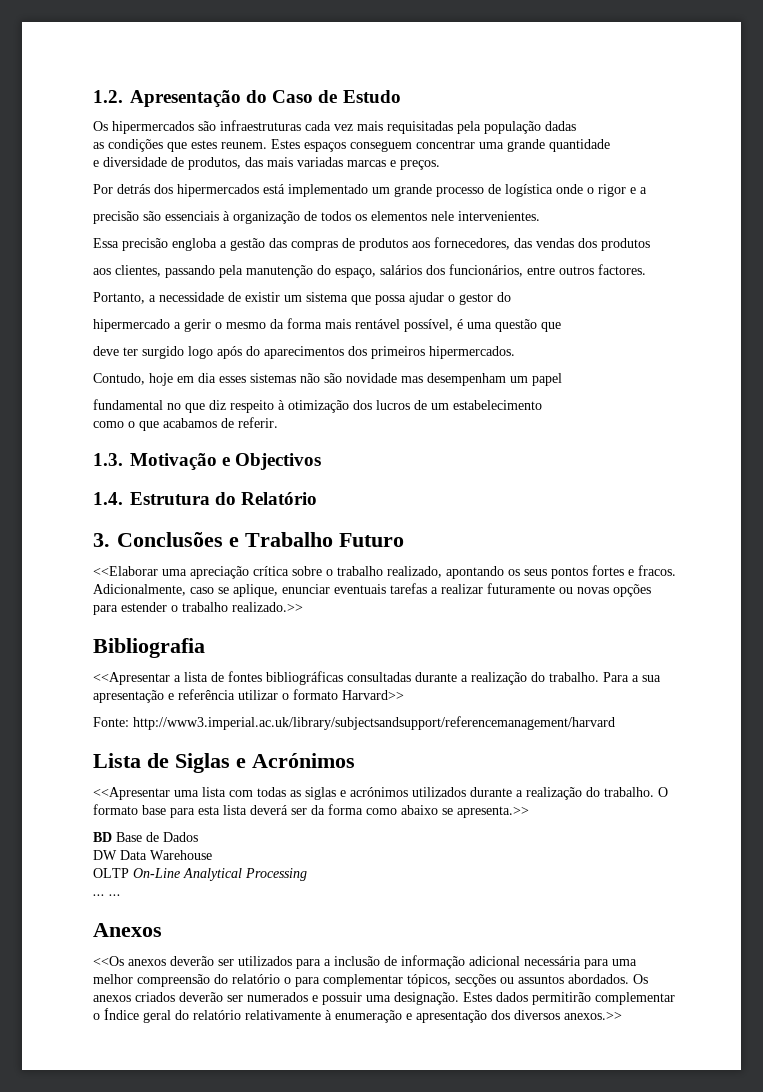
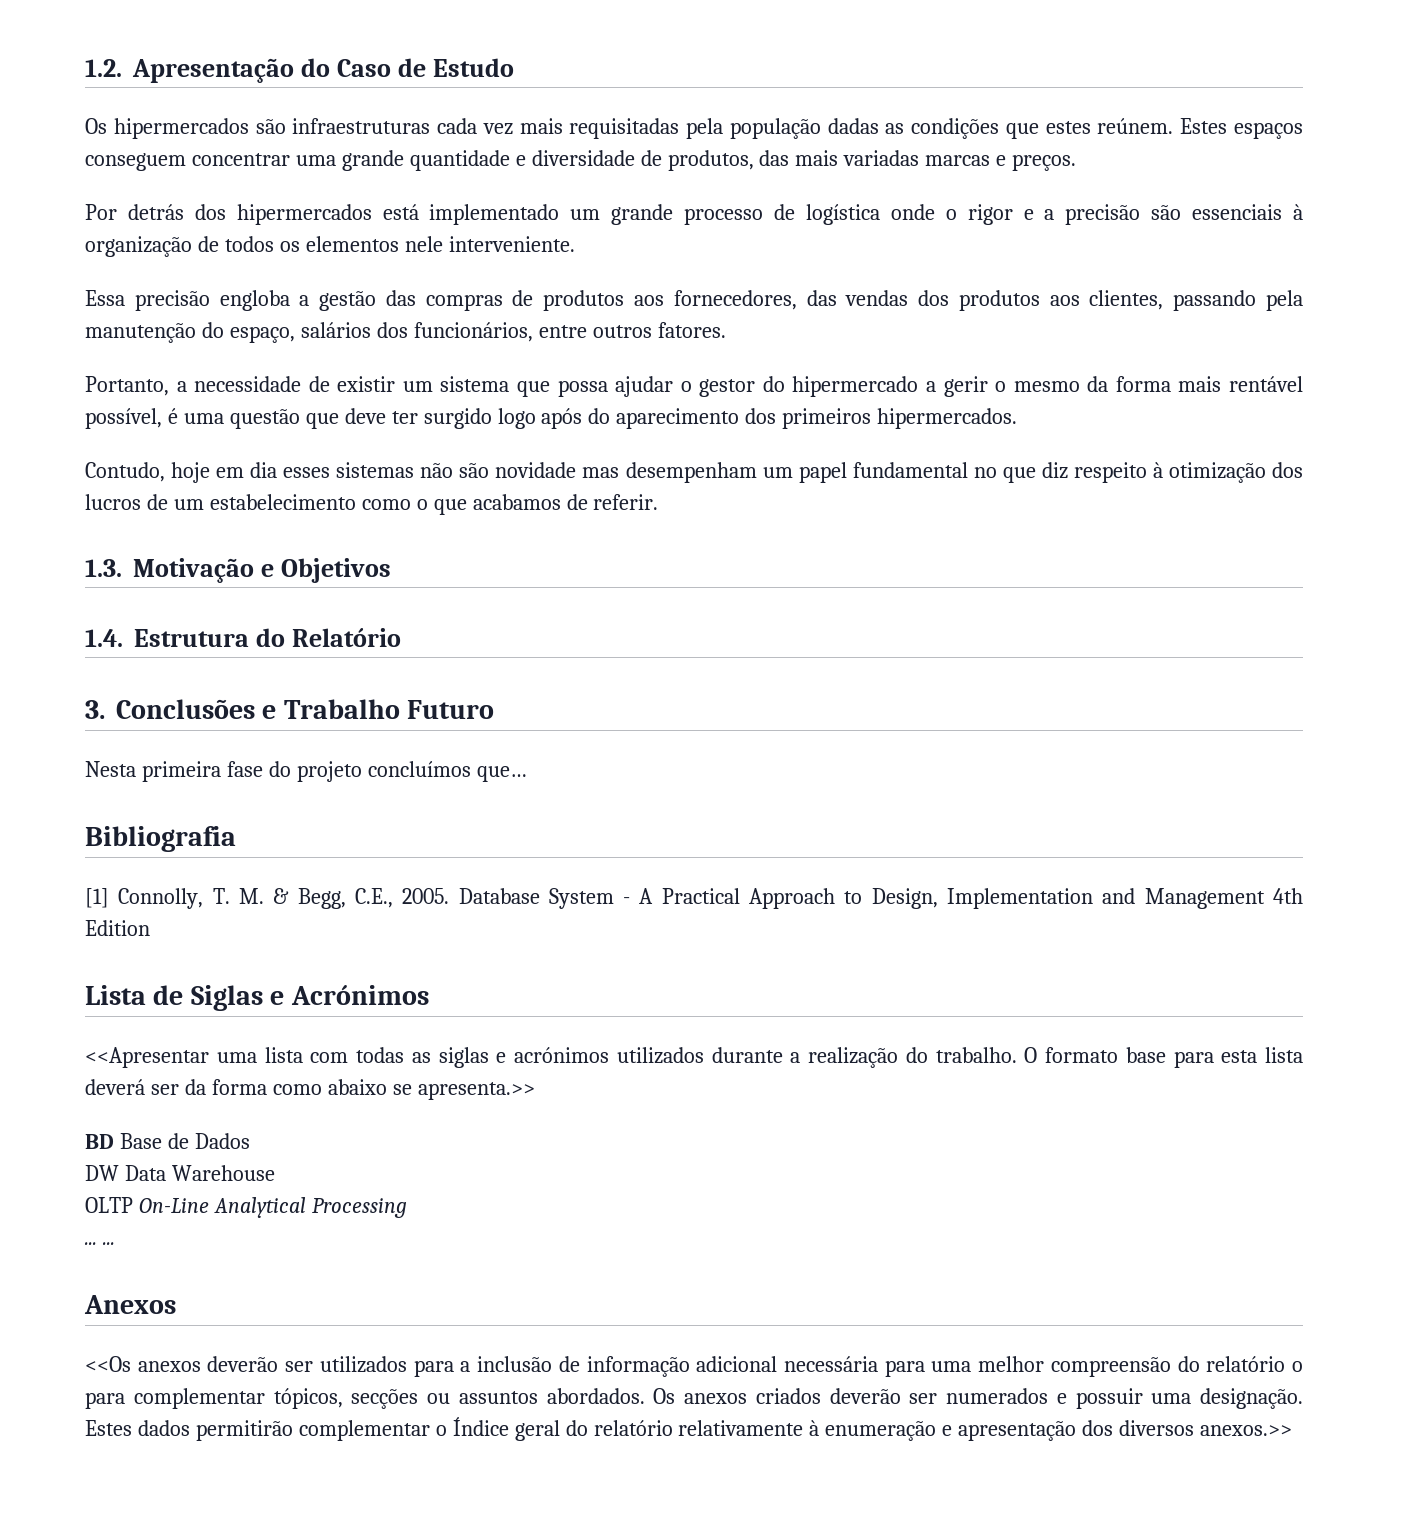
- Os hipermercados são infraestruturas cada vez mais requisitadas pela população dadas
- as condições que estes reunem.
+ Os hipermercados são infraestruturas cada vez mais requisitadas pela população dadas as condições que estes reúnem.
- Estes espaços conseguem concentrar uma grande quantidade
- e diversidade de produtos, das mais variadas marcas e preços.
+ Estes espaços conseguem concentrar uma grande quantidade e diversidade de produtos, das mais variadas marcas e preços.
- Por detrás dos hipermercados está implementado um grande processo de logística onde o rigor e a
- precisão são essenciais à organização de todos os elementos nele intervenientes.
+ Por detrás dos hipermercados está implementado um grande processo de logística onde o rigor e a precisão são essenciais à organização de todos os elementos nele interveniente.
- Essa precisão engloba a gestão das compras de produtos aos fornecedores, das vendas dos produtos
- aos clientes, passando pela manutenção do espaço, salários dos funcionários, entre outros factores.
+ Essa precisão engloba a gestão das compras de produtos aos fornecedores, das vendas dos produtos aos clientes, passando pela manutenção do espaço, salários dos funcionários, entre outros fatores.
- Portanto, a necessidade de existir um sistema que possa ajudar o gestor do
- hipermercado a gerir o mesmo da forma mais rentável possível, é uma questão que
- deve ter surgido logo após do aparecimentos dos primeiros hipermercados.
+ Portanto, a necessidade de existir um sistema que possa ajudar o gestor do hipermercado a gerir o mesmo da forma mais rentável possível, é uma questão que deve ter surgido logo após do aparecimento dos primeiros hipermercados.
- Contudo, hoje em dia esses sistemas não são novidade mas desempenham um papel
- fundamental no que diz respeito à otimização dos lucros de um estabelecimento
- como o que acabamos de referir.
+ Contudo, hoje em dia esses sistemas não são novidade mas desempenham um papel fundamental no que diz respeito à otimização dos lucros de um estabelecimento como o que acabamos de referir.
- 1.3. Motivação e Objectivos
+ 1.3. Motivação e Objetivos
- <<Elaborar uma apreciação crítica sobre o trabalho realizado, apontando os seus pontos fortes e fracos. Adicionalmente, caso se aplique, enunciar eventuais tarefas a realizar futuramente ou novas opções para estender o trabalho realizado.>>
+ Nesta primeira fase do projeto concluímos que…
  Bibliografia
- <<Apresentar a lista de fontes bibliográficas consultadas durante a realização do trabalho. Para a sua apresentação e referência utilizar o formato Harvard>>
- Fonte: http://www3.imperial.ac.uk/library/subjectsandsupport/referencemanagement/harvard
+ [1] Connolly, T. M. & Begg, C.E., 2005. Database System - A Practical Approach to Design, Implementation and Management 4th Edition

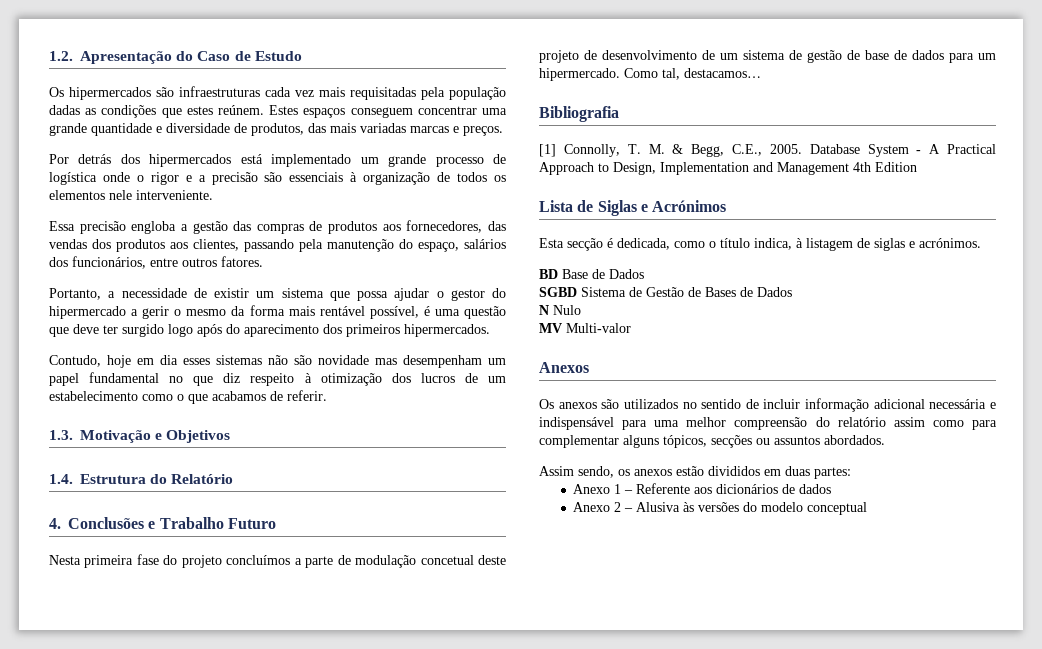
- 3. Conclusões e Trabalho Futuro
+ 4. Conclusões e Trabalho Futuro
- Nesta primeira fase do projeto concluímos que…
+ Nesta primeira fase do projeto concluímos a parte de modulação concetual deste projeto de desenvolvimento de um sistema de gestão de base de dados para um hipermercado. Como tal, destacamos…
- <<Apresentar uma lista com todas as siglas e acrónimos utilizados durante a realização do trabalho. O formato base para esta lista deverá ser da forma como abaixo se apresenta.>>
+ Esta secção é dedicada, como o título indica, à listagem de siglas e acrónimos.
  BD Base de Dados
- DW Data Warehouse
- OLTP On-Line Analytical Processing
- ... ...
+ SGBD Sistema de Gestão de Bases de Dados
+ N Nulo
+ MV Multi-valor
  Anexos
- <<Os anexos deverão ser utilizados para a inclusão de informação adicional necessária para uma melhor compreensão do relatório o para complementar tópicos, secções ou assuntos abordados. Os anexos criados deverão ser numerados e possuir uma designação. Estes dados permitirão complementar o Índice geral do relatório relativamente à enumeração e apresentação dos diversos anexos.>>
+ Os anexos são utilizados no sentido de incluir informação adicional necessária e indispensável para uma melhor compreensão do relatório assim como para complementar alguns tópicos, secções ou assuntos abordados.
+ Assim sendo, os anexos estão divididos em duas partes:
+ Anexo 1 – Referente aos dicionários de dados
+ Anexo 2 – Alusiva às versões do modelo conceptual

